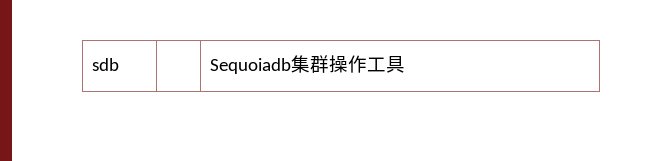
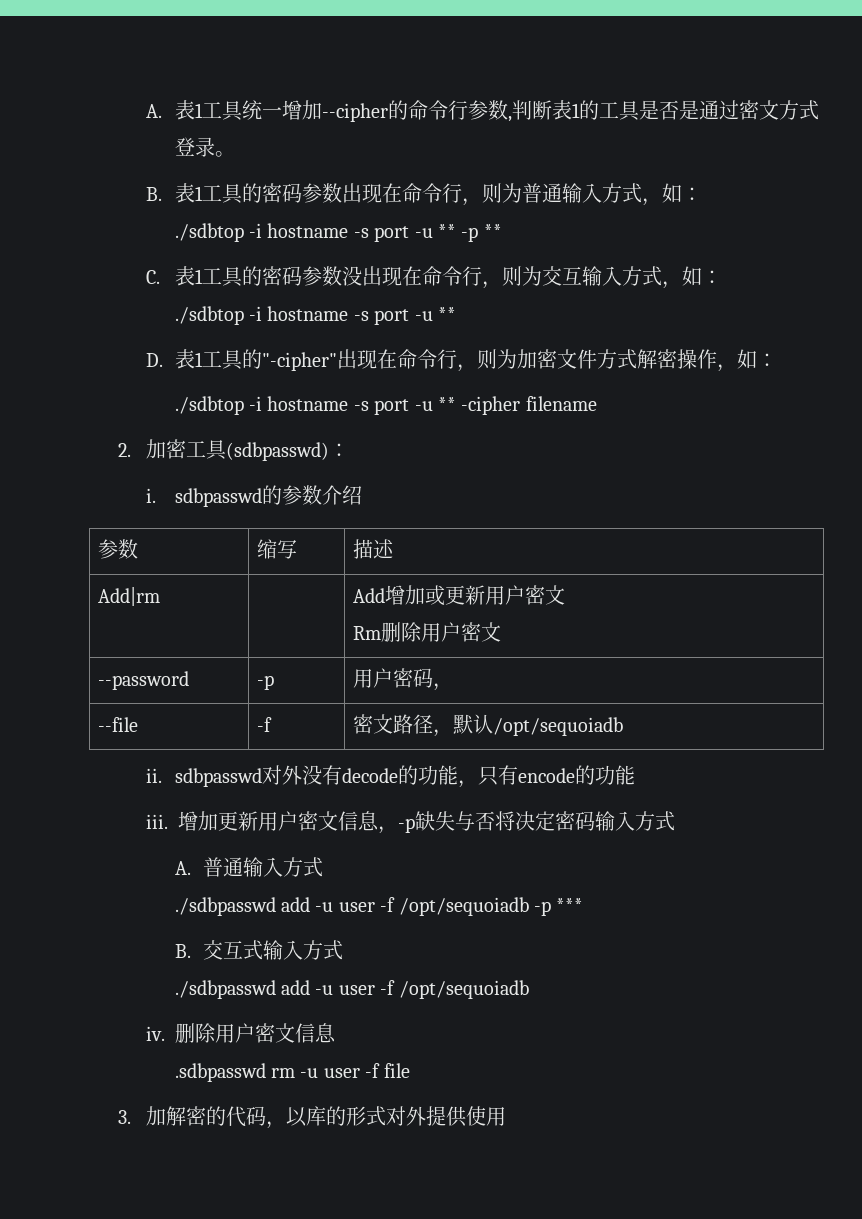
- sdb | | Sequoiadb集群操作工具
+ A.表1工具统一增加--cipher的命令行参数,判断表1的工具是否是通过密文方式登录。
+ B.表1工具的密码参数出现在命令行，则为普通输入方式，如：
+ ./sdbtop -i hostname -s port -u ** -p **
+ C.表1工具的密码参数没出现在命令行，则为交互输入方式，如：
+ ./sdbtop -i hostname -s port -u **
+ D.表1工具的"-cipher"出现在命令行，则为加密文件方式解密操作，如：
+ ./sdbtop -i hostname -s port -u ** -cipher filename
+ 2.加密工具(sdbpasswd)：
+ i. sdbpasswd的参数介绍
+ 参数 | 缩写 | 描述
+ Add|rm | | Add增加或更新用户密文
+ Rm删除用户密文
+ --password | -p | 用户密码，
+ --file | -f | 密文路径，默认/opt/sequoiadb
+ ii. sdbpasswd对外没有decode的功能，只有encode的功能
+ iii.增加更新用户密文信息，-p缺失与否将决定密码输入方式
+ A.普通输入方式
+ ./sdbpasswd add -u user -f /opt/sequoiadb -p ***
+ B.交互式输入方式
+ ./sdbpasswd add -u user -f /opt/sequoiadb
+ iv.删除用户密文信息
+ .sdbpasswd rm -u user -f file
+ 3.加解密的代码，以库的形式对外提供使用

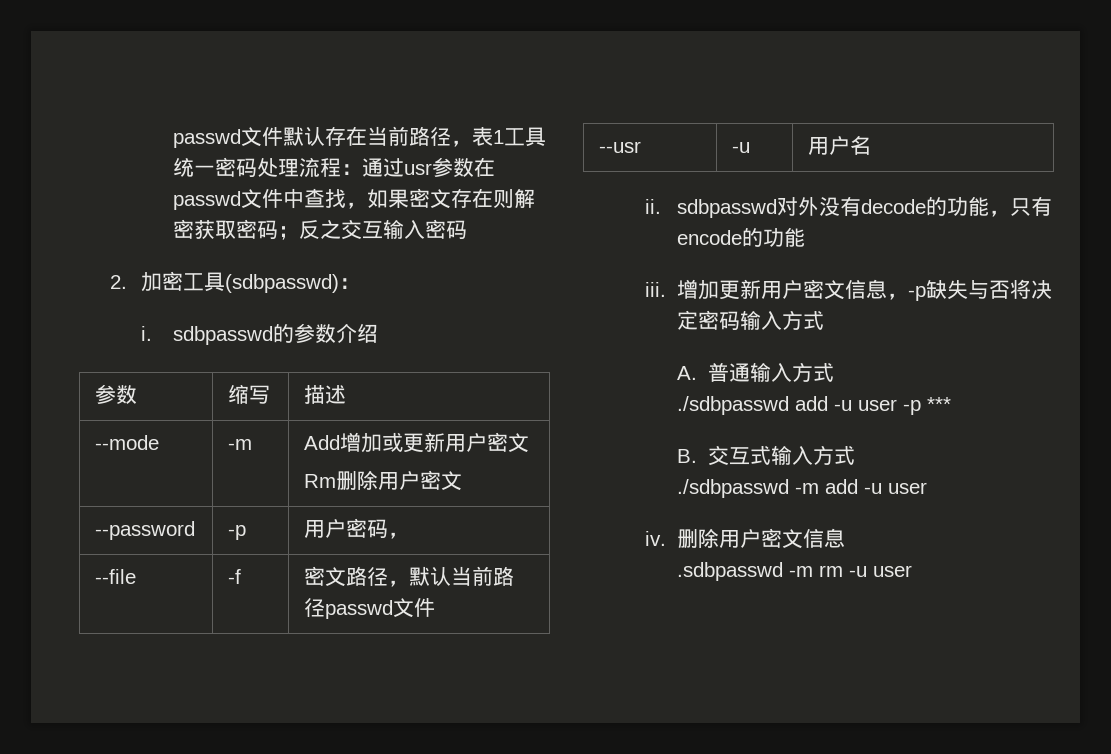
- A.表1工具统一增加--cipher的命令行参数,判断表1的工具是否是通过密文方式登录。
- B.表1工具的密码参数出现在命令行，则为普通输入方式，如：
- ./sdbtop -i hostname -s port -u ** -p **
- C.表1工具的密码参数没出现在命令行，则为交互输入方式，如：
- ./sdbtop -i hostname -s port -u **
- D.表1工具的"-cipher"出现在命令行，则为加密文件方式解密操作，如：
- ./sdbtop -i hostname -s port -u ** -cipher filename
+ passwd文件默认存在当前路径，表1工具统一密码处理流程：通过usr参数在passwd文件中查找，如果密文存在则解密获取密码；反之交互输入密码
- Add|rm | | Add增加或更新用户密文
+ --mode | -m | Add增加或更新用户密文
- --file | -f | 密文路径，默认/opt/sequoiadb
+ --file | -f | 密文路径，默认当前路径passwd文件
+ --usr | -u | 用户名
- ./sdbpasswd add -u user -f /opt/sequoiadb -p ***
+ ./sdbpasswd add -u user -p ***
  B.交互式输入方式
- ./sdbpasswd add -u user -f /opt/sequoiadb
+ ./sdbpasswd -m add -u user
- .sdbpasswd rm -u user -f file
- 3.加解密的代码，以库的形式对外提供使用
+ .sdbpasswd -m rm -u user

